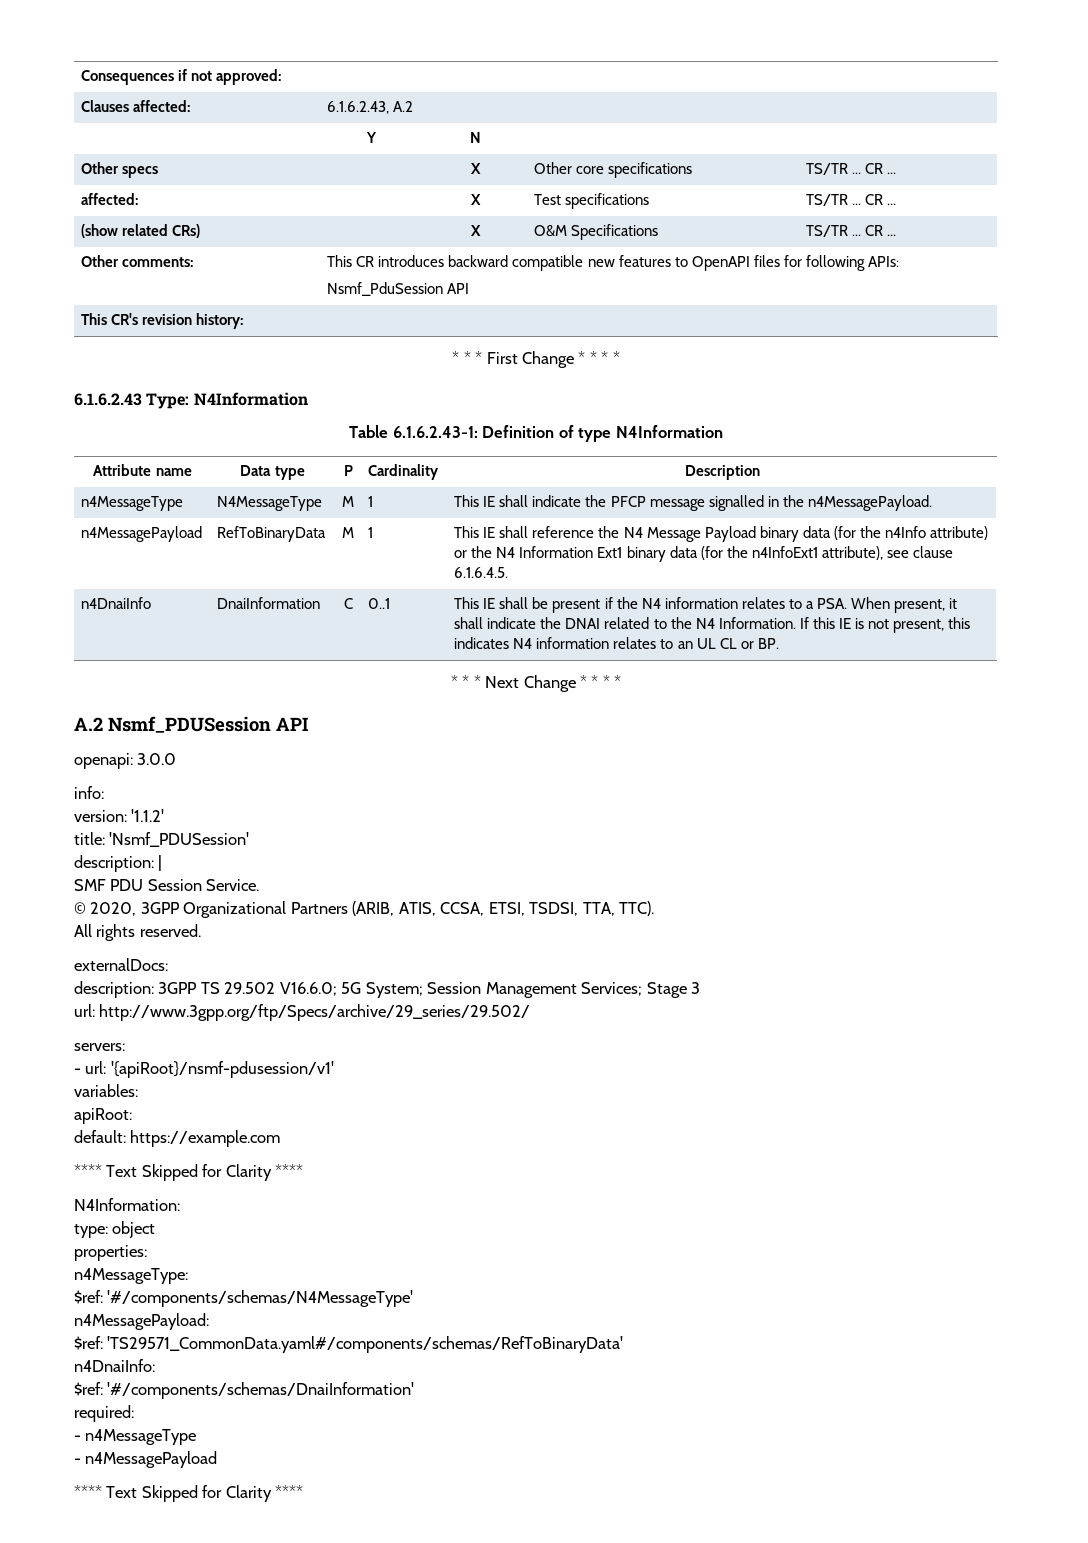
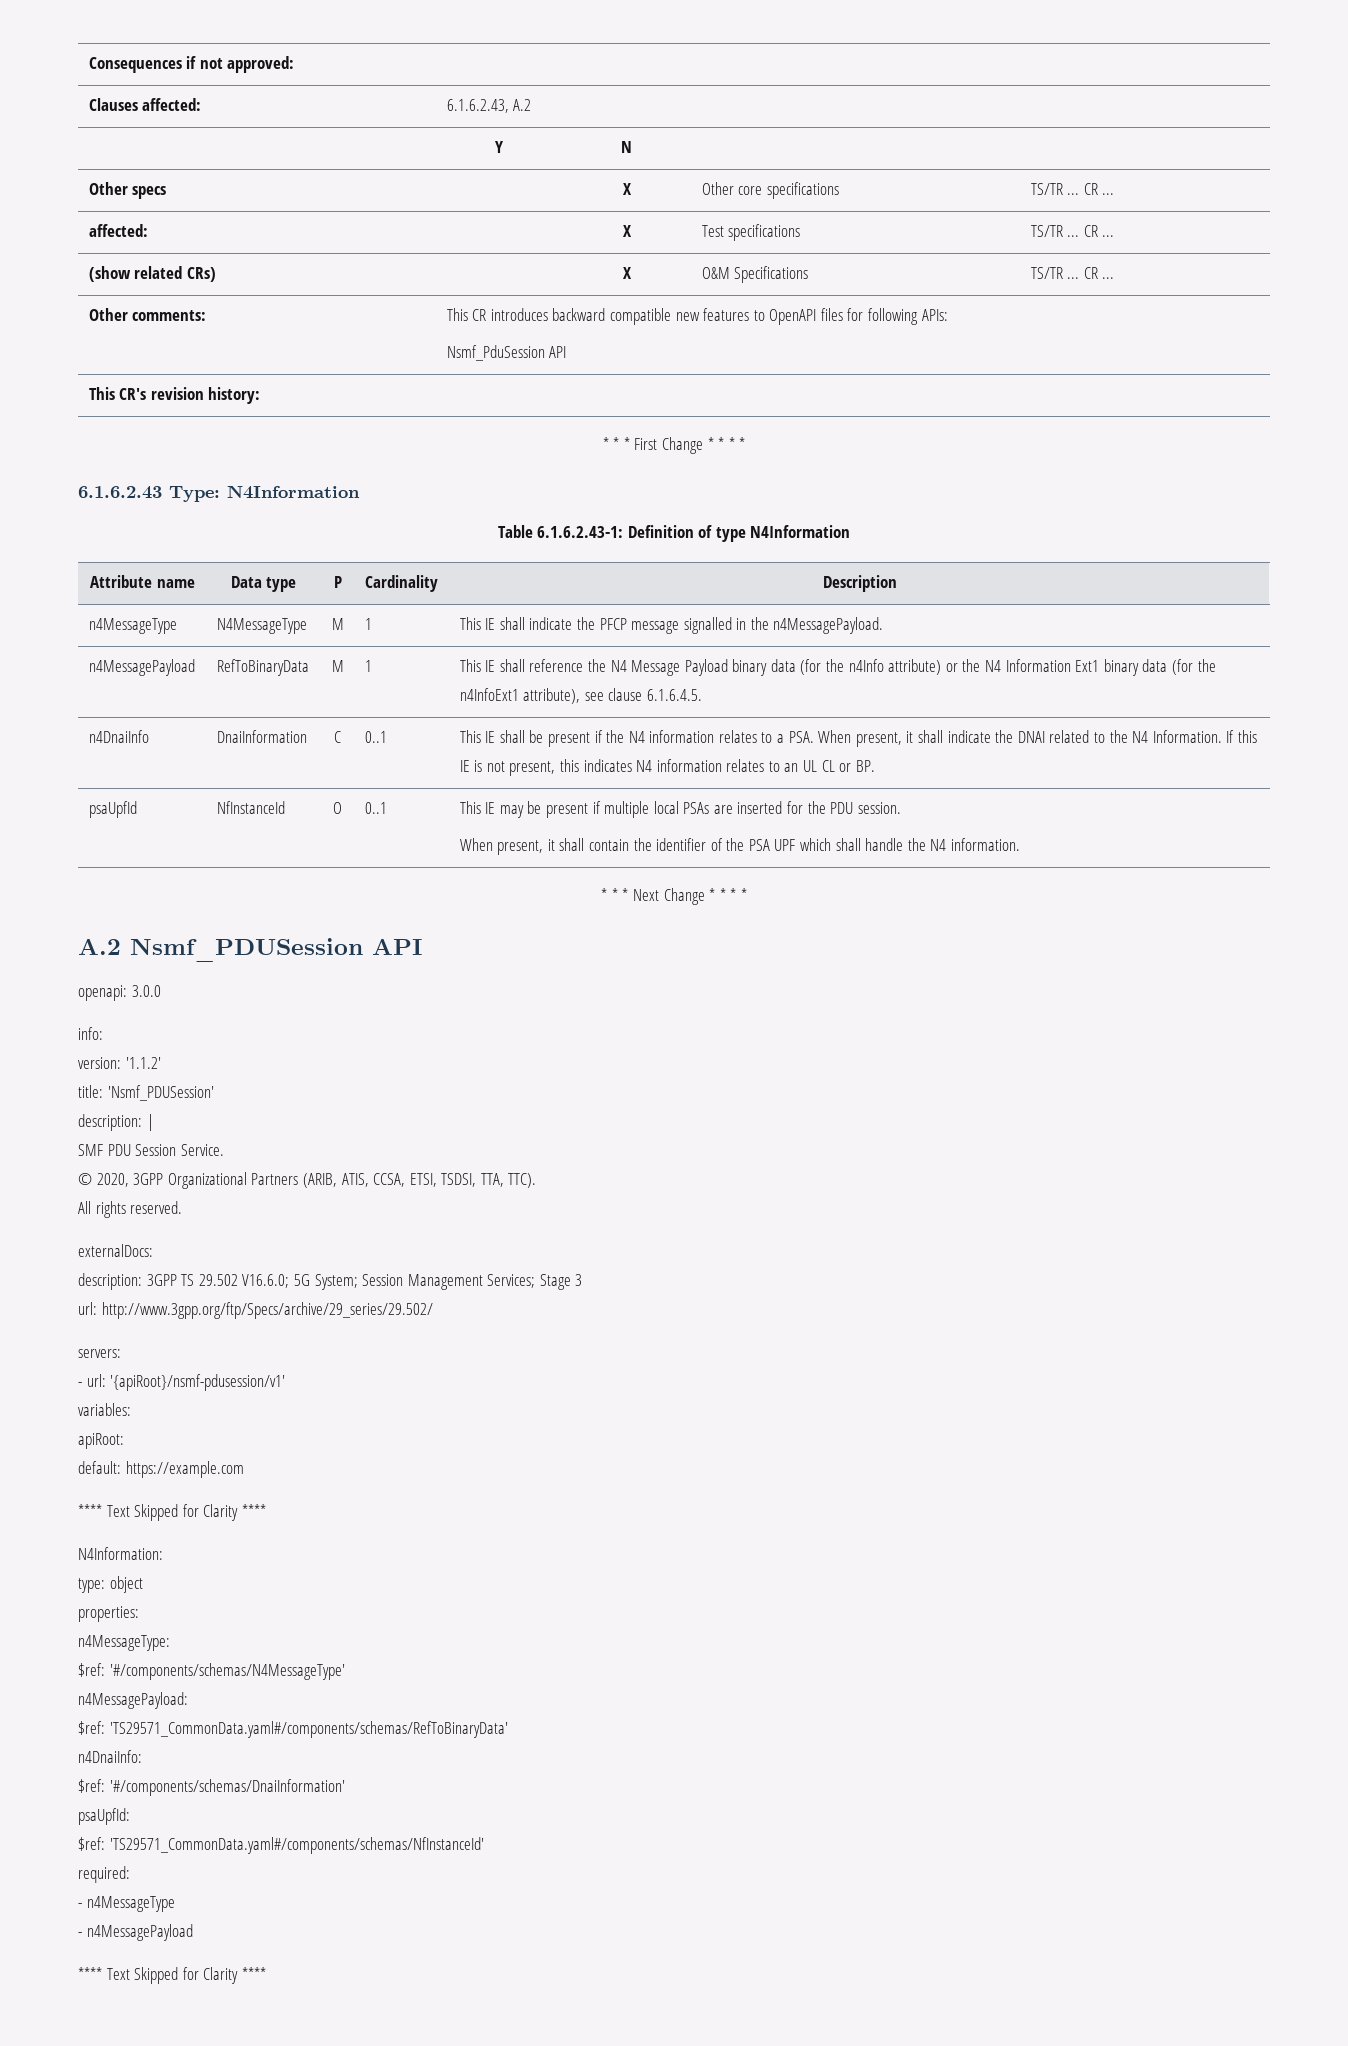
+ psaUpfId | NfInstanceId | O | 0..1 | This IE may be present if multiple local PSAs are inserted for the PDU session.
+ When present, it shall contain the identifier of the PSA UPF which shall handle the N4 information.
+ psaUpfId:
+ $ref: 'TS29571_CommonData.yaml#/components/schemas/NfInstanceId'

